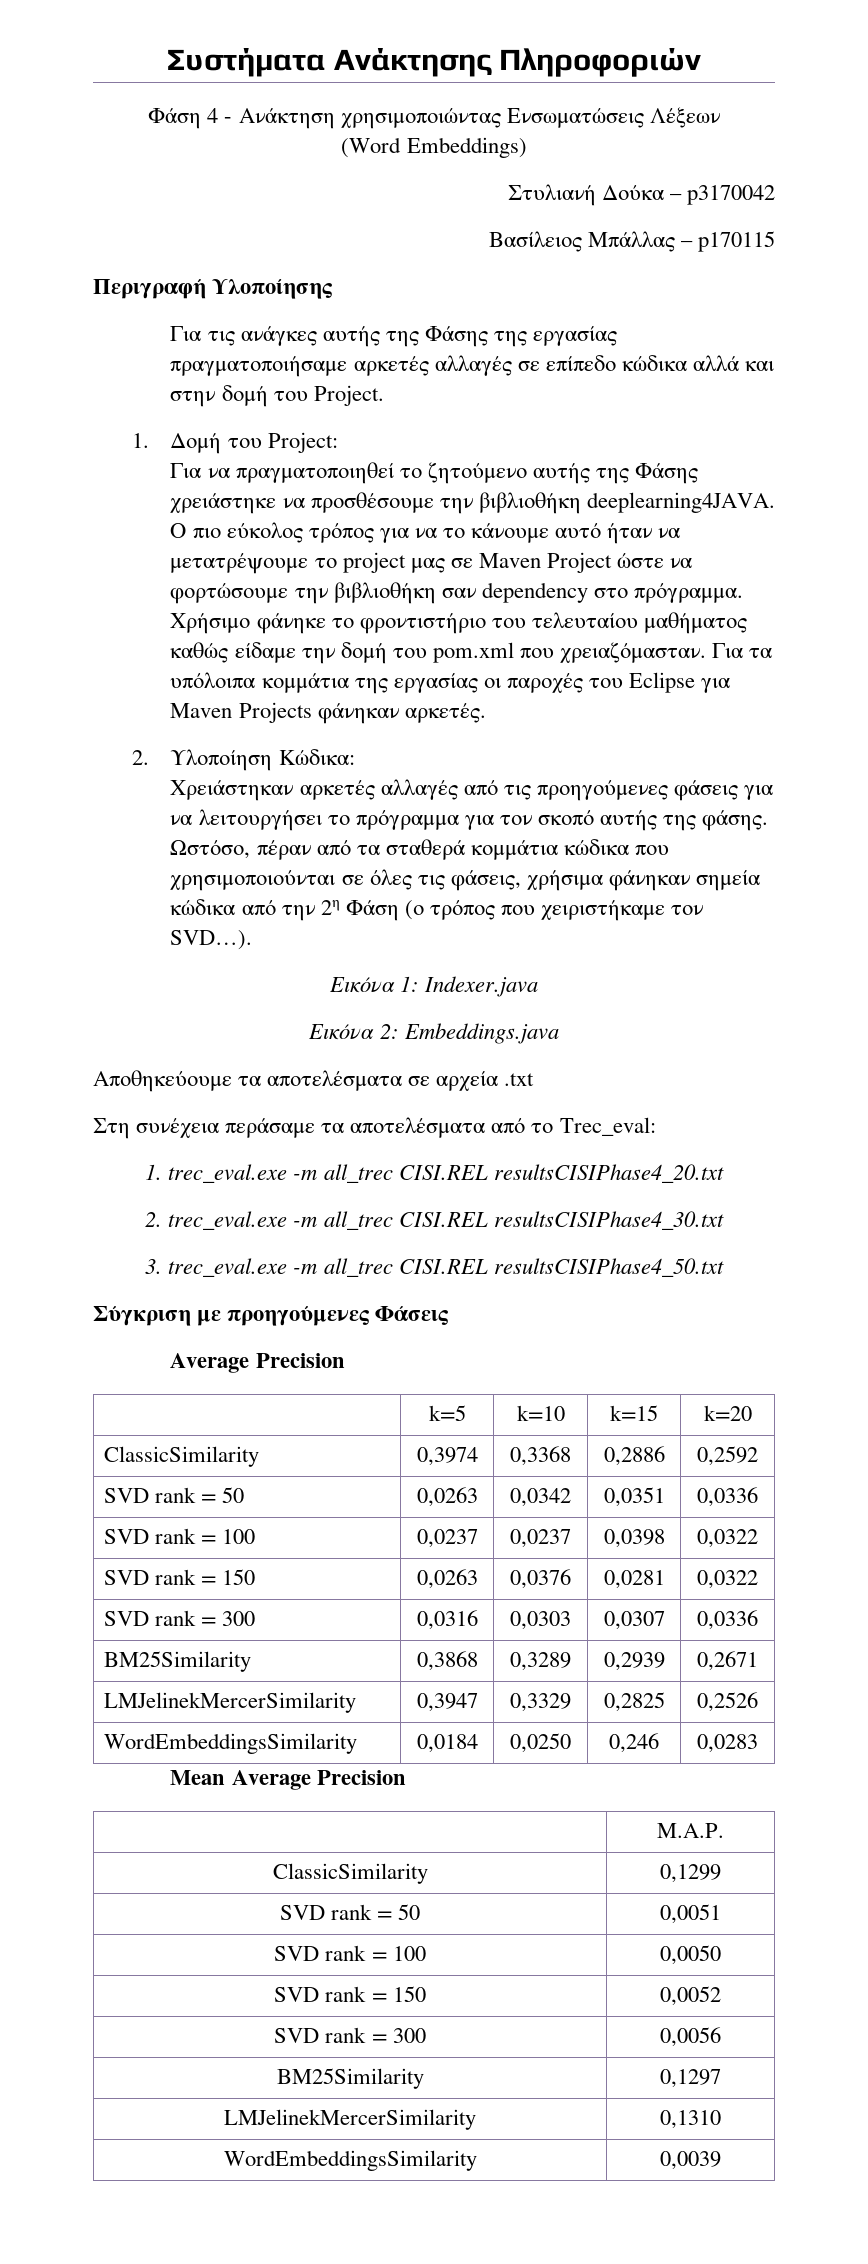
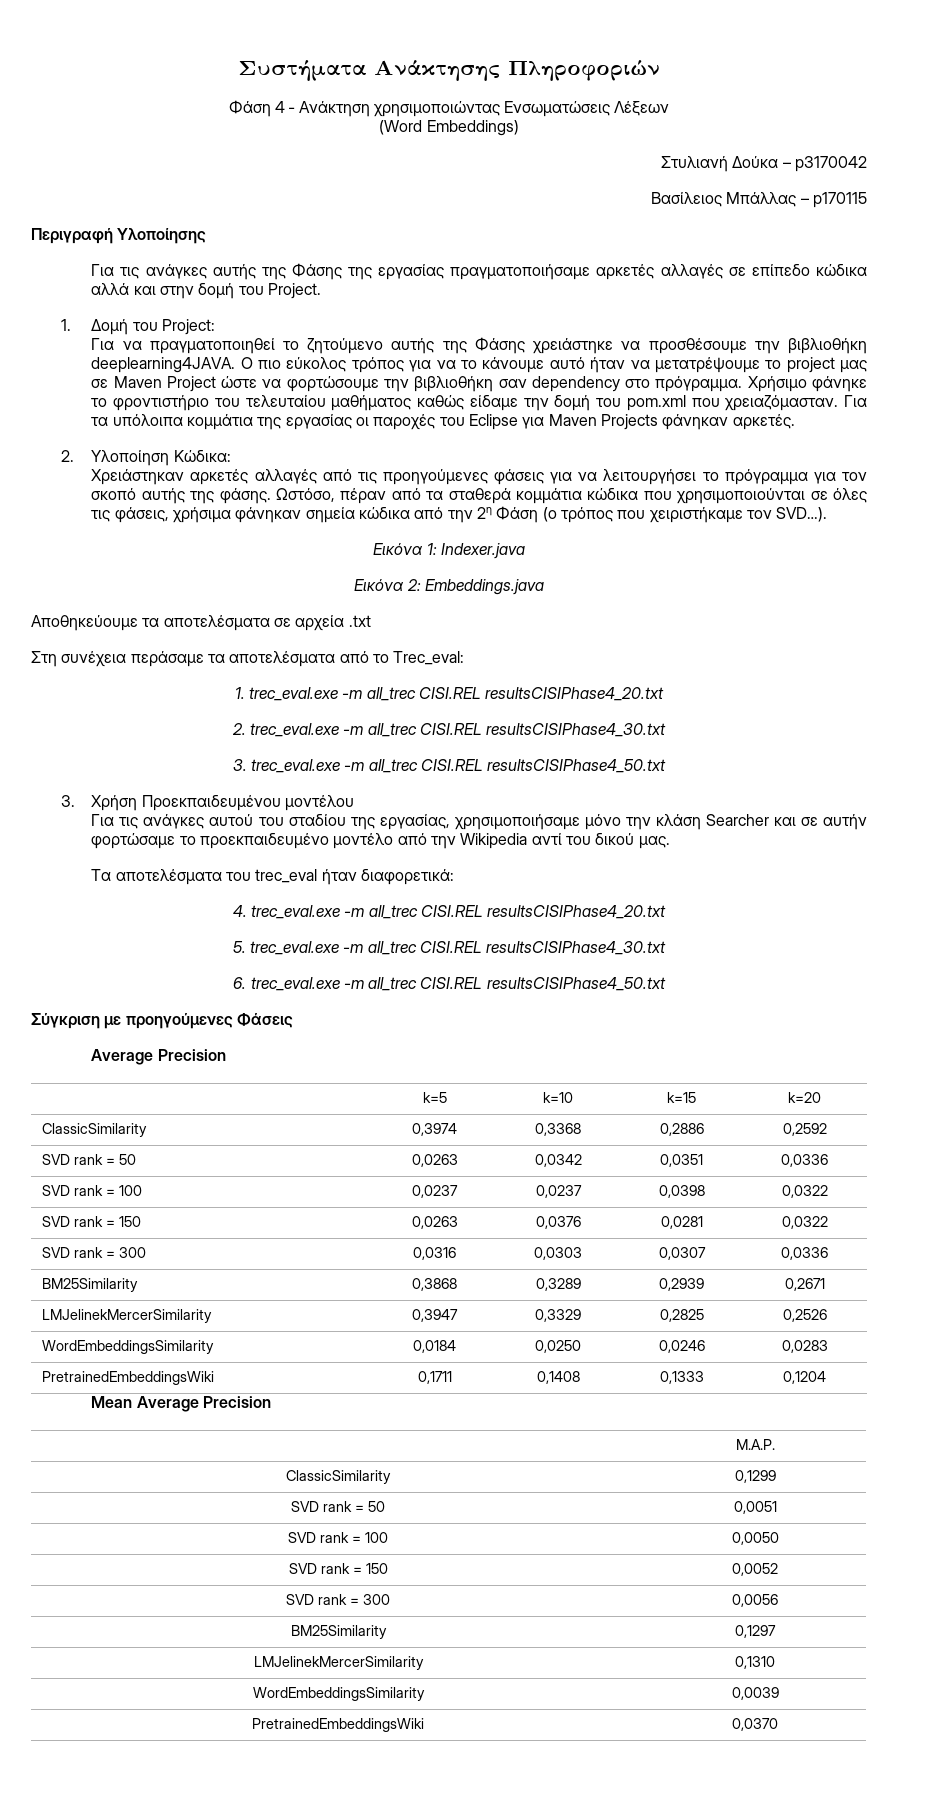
+ 3. Χρήση Προεκπαιδευμένου μοντέλου
+ Για τις ανάγκες αυτού του σταδίου της εργασίας, χρησιμοποιήσαμε μόνο την κλάση Searcher και σε αυτήν φορτώσαμε το προεκπαιδευμένο μοντέλο από την Wikipedia αντί του δικού μας.
+ Τα αποτελέσματα του trec_eval ήταν διαφορετικά:
+ 4. trec_eval.exe -m all_trec CISI.REL resultsCISIPhase4_20.txt
+ 5. trec_eval.exe -m all_trec CISI.REL resultsCISIPhase4_30.txt
+ 6. trec_eval.exe -m all_trec CISI.REL resultsCISIPhase4_50.txt
- WordEmbeddingsSimilarity | 0,0184 | 0,0250 | 0,246 | 0,0283
+ WordEmbeddingsSimilarity | 0,0184 | 0,0250 | 0,0246 | 0,0283
+ PretrainedEmbeddingsWiki | 0,1711 | 0,1408 | 0,1333 | 0,1204
+ PretrainedEmbeddingsWiki | 0,0370

